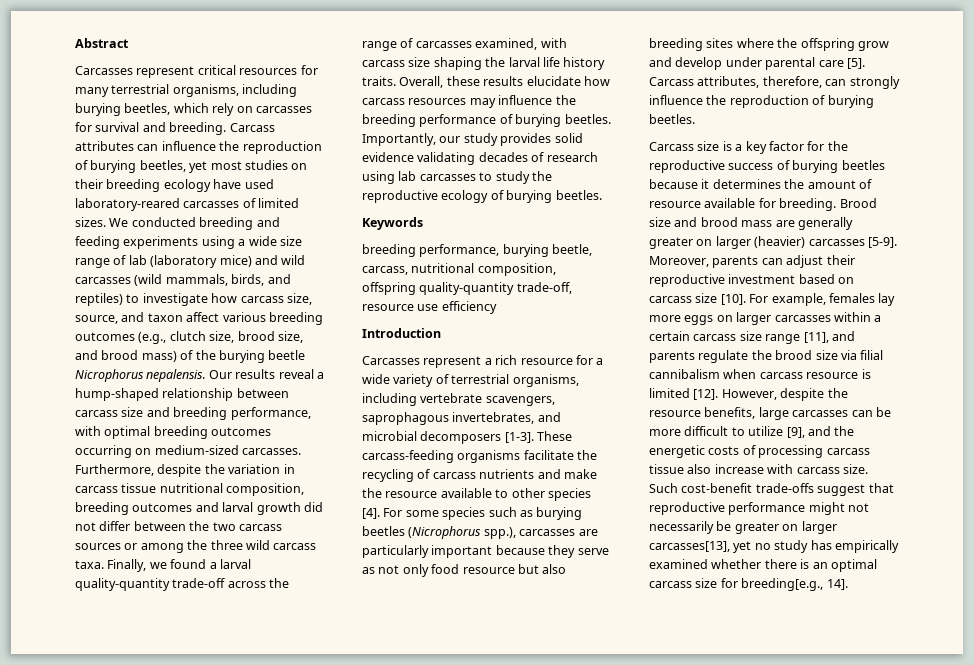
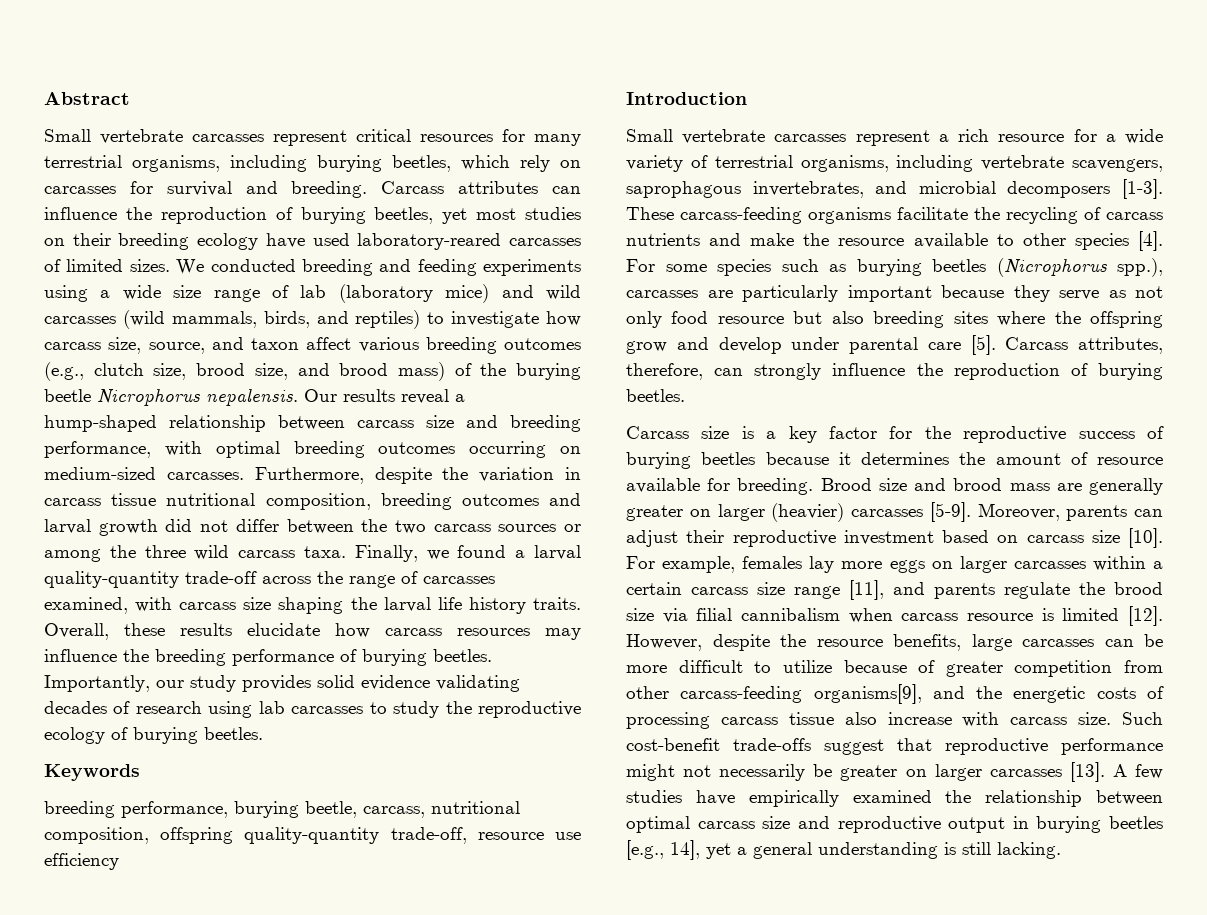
- Carcasses represent critical resources for many terrestrial organisms, including burying beetles, which rely on carcasses for survival and breeding.
+ Small vertebrate carcasses represent critical resources for many terrestrial organisms, including burying beetles, which rely on carcasses for survival and breeding.
- Carcasses represent a rich resource for a wide variety of terrestrial organisms, including vertebrate scavengers, saprophagous invertebrates, and microbial decomposers [1-3].
+ Small vertebrate carcasses represent a rich resource for a wide variety of terrestrial organisms, including vertebrate scavengers, saprophagous invertebrates, and microbial decomposers [1-3].
- However, despite the resource benefits, large carcasses can be more difficult to utilize [9], and the energetic costs of processing carcass tissue also increase with carcass size.
+ However, despite the resource benefits, large carcasses can be more difficult to utilize because of greater competition from other carcass-feeding organisms[9], and the energetic costs of processing carcass tissue also increase with carcass size.
- Such cost-benefit trade-offs suggest that reproductive performance might not necessarily be greater on larger carcasses[13], yet no study has empirically examined whether there is an optimal carcass size for breeding[e.g., 14].
+ Such cost-benefit trade-offs suggest that reproductive performance might not necessarily be greater on larger carcasses [13]. A few studies have empirically examined the relationship between optimal carcass size and reproductive output in burying beetles [e.g., 14], yet a general understanding is still lacking.

